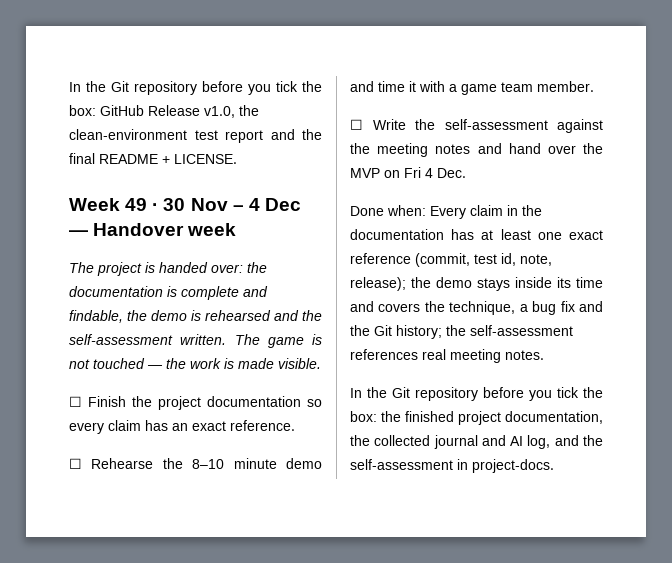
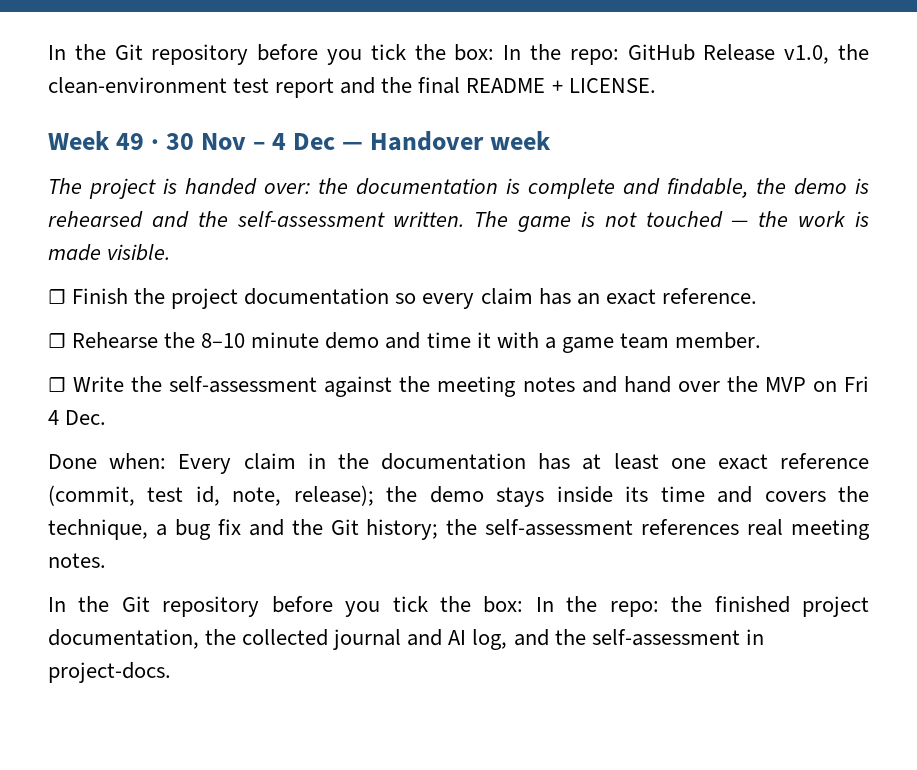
- In the Git repository before you tick the box: GitHub Release v1.0, the clean-environment test report and the final README + LICENSE.
+ In the Git repository before you tick the box: In the repo: GitHub Release v1.0, the clean-environment test report and the final README + LICENSE.
- In the Git repository before you tick the box: the finished project documentation, the collected journal and AI log, and the self-assessment in project-docs.
+ In the Git repository before you tick the box: In the repo: the finished project documentation, the collected journal and AI log, and the self-assessment in project-docs.

